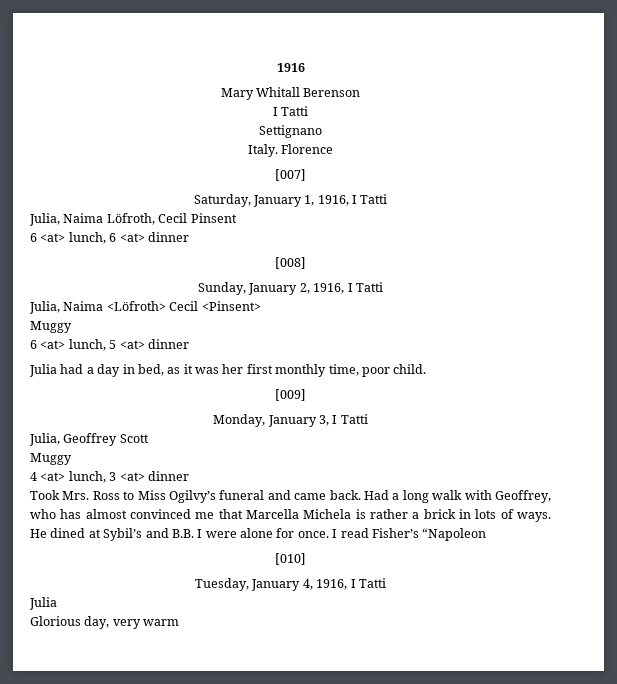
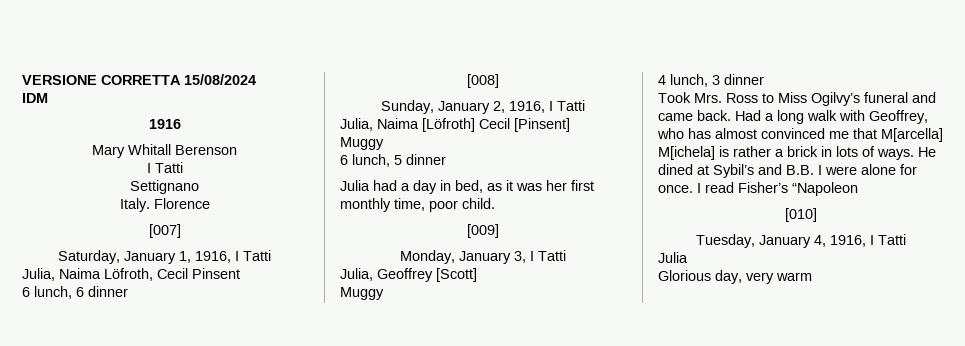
+ VERSIONE CORRETTA 15/08/2024
+ IDM
- 6 <at> lunch, 6 <at> dinner
+ 6 lunch, 6 dinner
- Julia, Naima <Löfroth> Cecil <Pinsent>
+ Julia, Naima [Löfroth] Cecil [Pinsent]
- 6 <at> lunch, 5 <at> dinner
+ 6 lunch, 5 dinner
- Julia, Geoffrey Scott
+ Julia, Geoffrey [Scott]
- 4 <at> lunch, 3 <at> dinner
+ 4 lunch, 3 dinner
- Had a long walk with Geoffrey, who has almost convinced me that Marcella Michela is rather a brick in lots of ways.
+ Had a long walk with Geoffrey, who has almost convinced me that M[arcella] M[ichela] is rather a brick in lots of ways.

